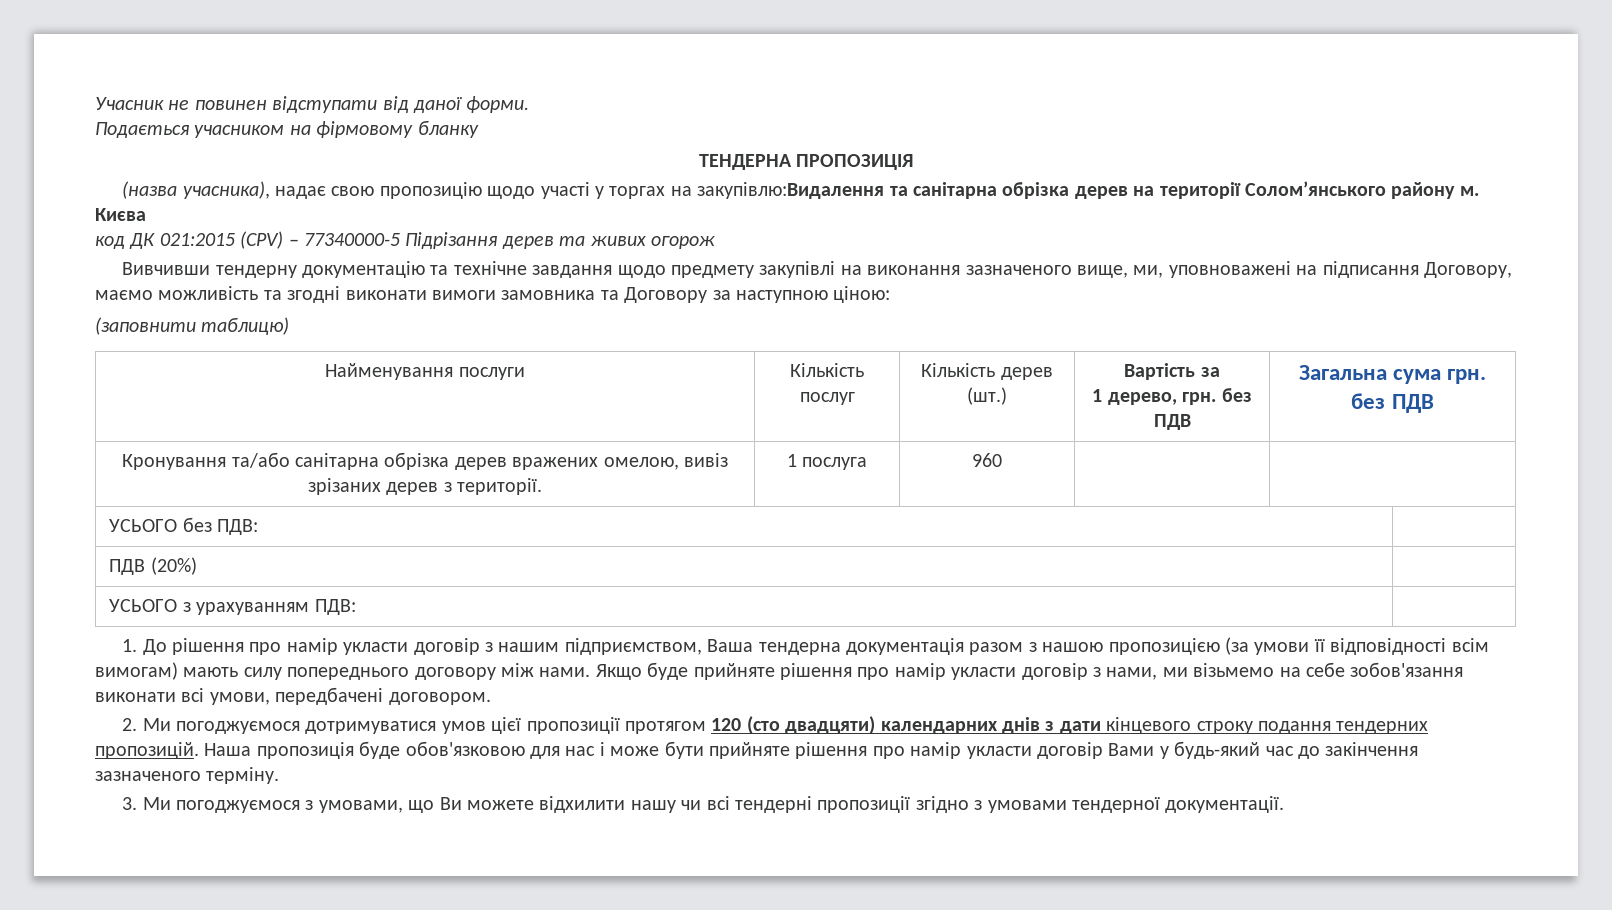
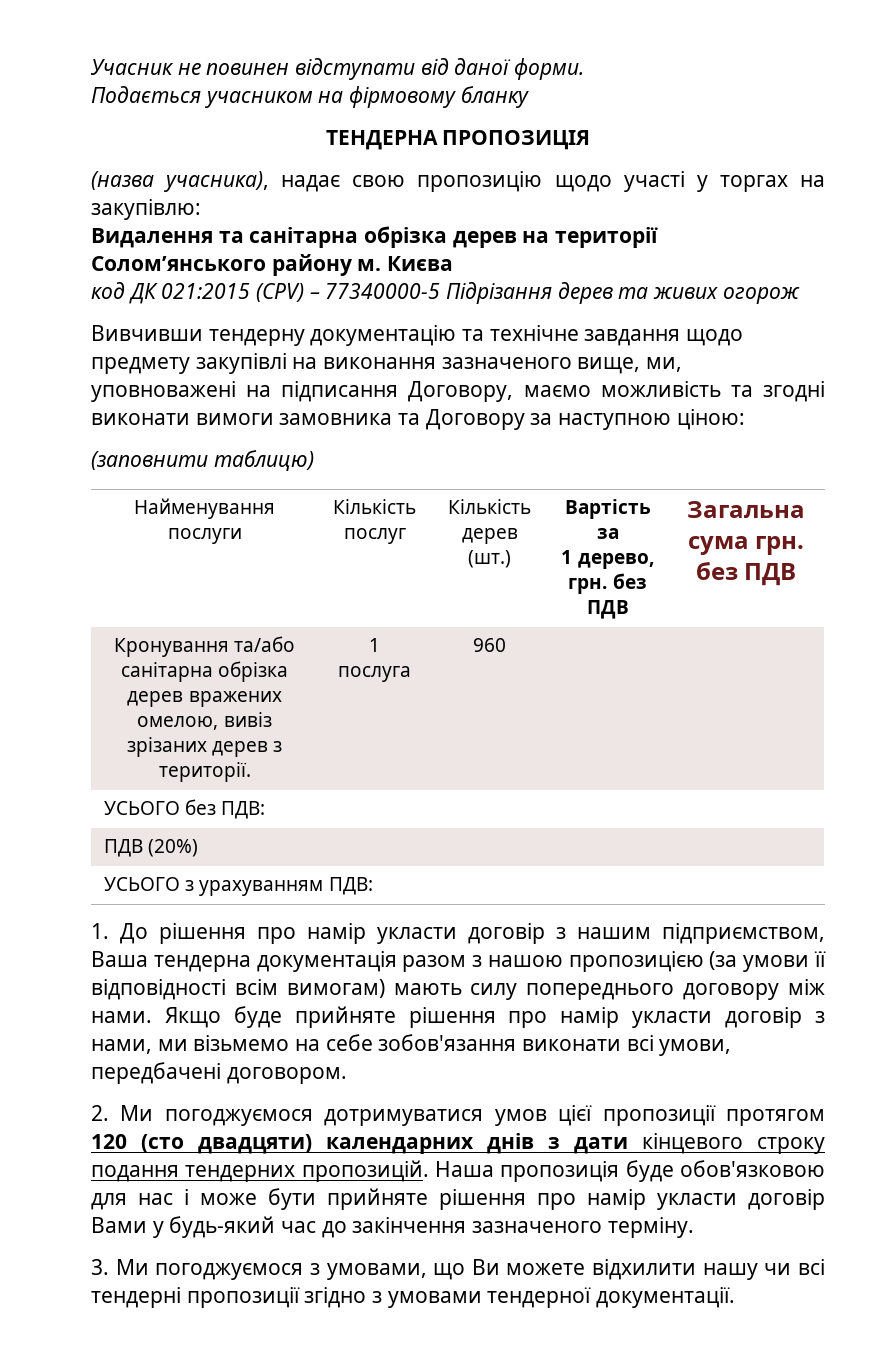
- (назва учасника), надає свою пропозицію щодо участі у торгах на закупівлю:Видалення та санітарна обрізка дерев на території Солом’янського району м.
+ (назва учасника), надає свою пропозицію щодо участі у торгах на закупівлю:
+ Видалення та санітарна обрізка дерев на території Солом’янського району м.

